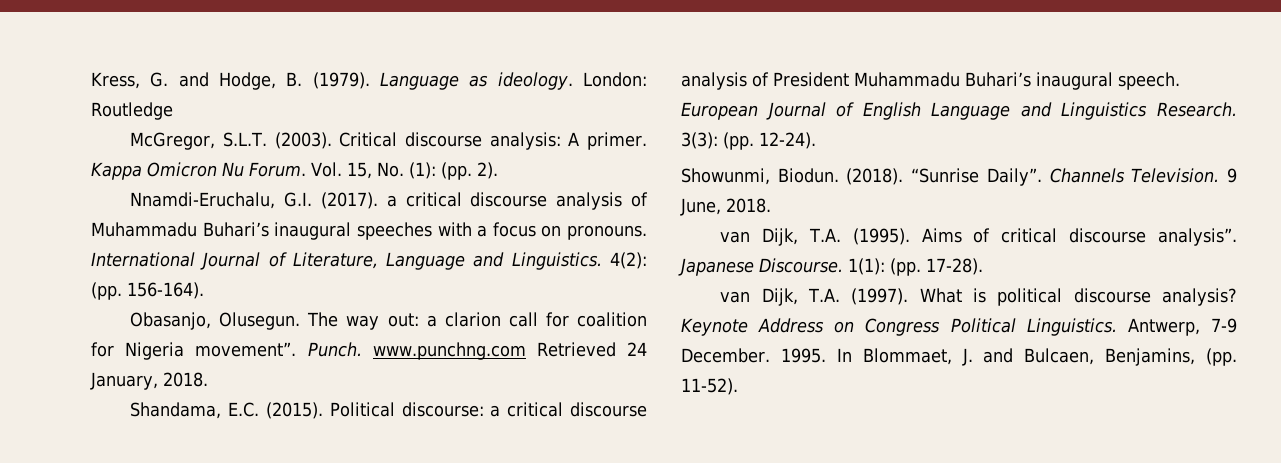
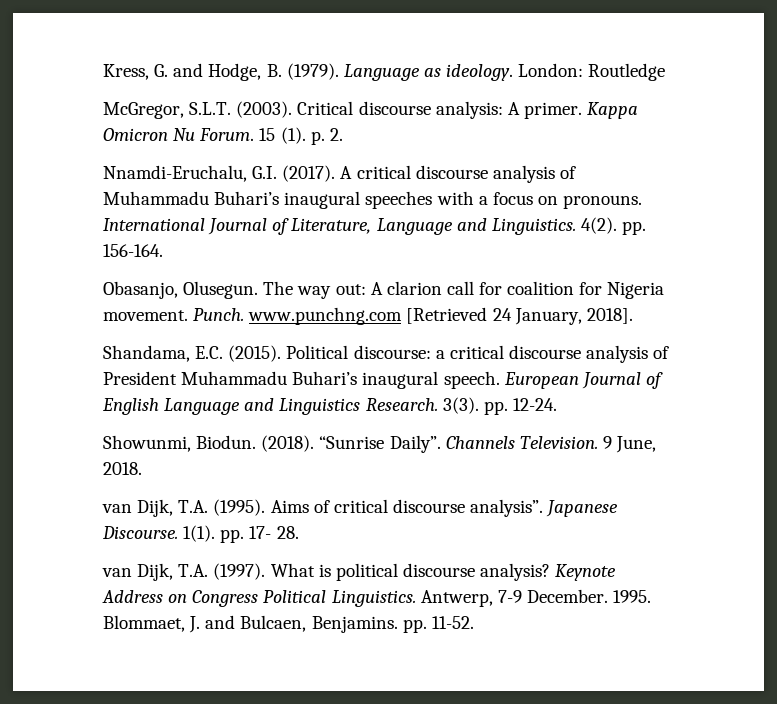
- Vol. 15, No. (1): (pp. 2).
+ 15 (1). p. 2.
- Nnamdi-Eruchalu, G.I. (2017). a critical discourse analysis of Muhammadu Buhari’s inaugural speeches with a focus on pronouns.
+ Nnamdi-Eruchalu, G.I. (2017). A critical discourse analysis of Muhammadu Buhari’s inaugural speeches with a focus on pronouns.
- 4(2): (pp. 156-164).
+ 4(2). pp. 156-164.
- The way out: a clarion call for coalition for Nigeria movement”.
+ The way out: A clarion call for coalition for Nigeria movement.
- Punch. www.punchng.com Retrieved 24 January, 2018.
+ Punch. www.punchng.com [Retrieved 24 January, 2018].
- 3(3): (pp. 12-24).
+ 3(3). pp. 12-24.
- 1(1): (pp. 17-28).
+ 1(1). pp. 17- 28.
- In Blommaet, J. and Bulcaen, Benjamins, (pp. 11-52).
+ Blommaet, J. and Bulcaen, Benjamins. pp. 11-52.

